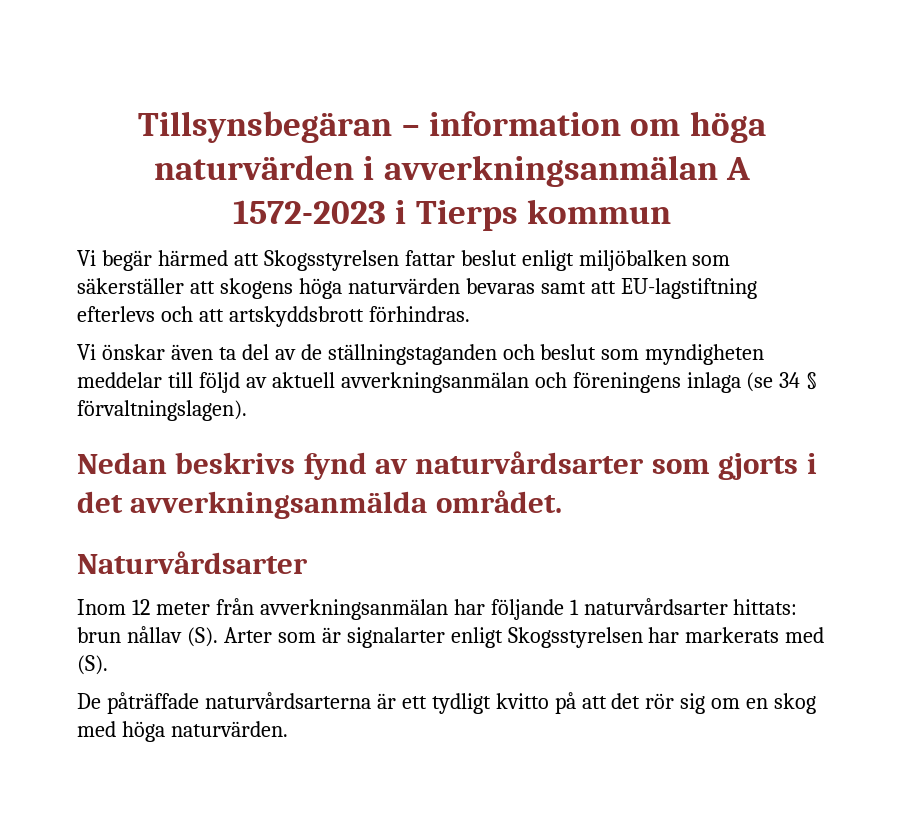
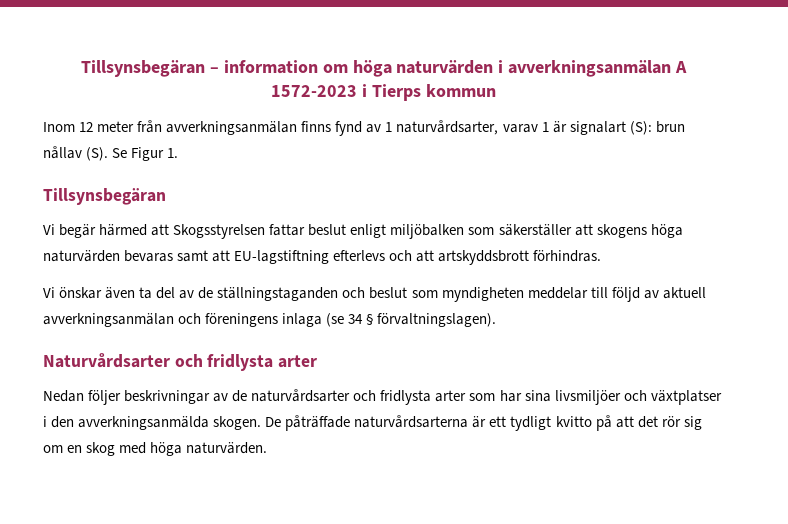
+ Inom 12 meter från avverkningsanmälan finns fynd av 1 naturvårdsarter, varav 1 är signalart (S): brun nållav (S). Se Figur 1.
+ Tillsynsbegäran
- Nedan beskrivs fynd av naturvårdsarter som gjorts i det avverkningsanmälda området.
- Naturvårdsarter
- Inom 12 meter från avverkningsanmälan har följande 1 naturvårdsarter hittats: brun nållav (S). Arter som är signalarter enligt Skogsstyrelsen har markerats med (S).
- De påträffade naturvårdsarterna är ett tydligt kvitto på att det rör sig om en skog med höga naturvärden.
+ Naturvårdsarter och fridlysta arter
+ Nedan följer beskrivningar av de naturvårdsarter och fridlysta arter som har sina livsmiljöer och växtplatser i den avverkningsanmälda skogen. De påträffade naturvårdsarterna är ett tydligt kvitto på att det rör sig om en skog med höga naturvärden.

